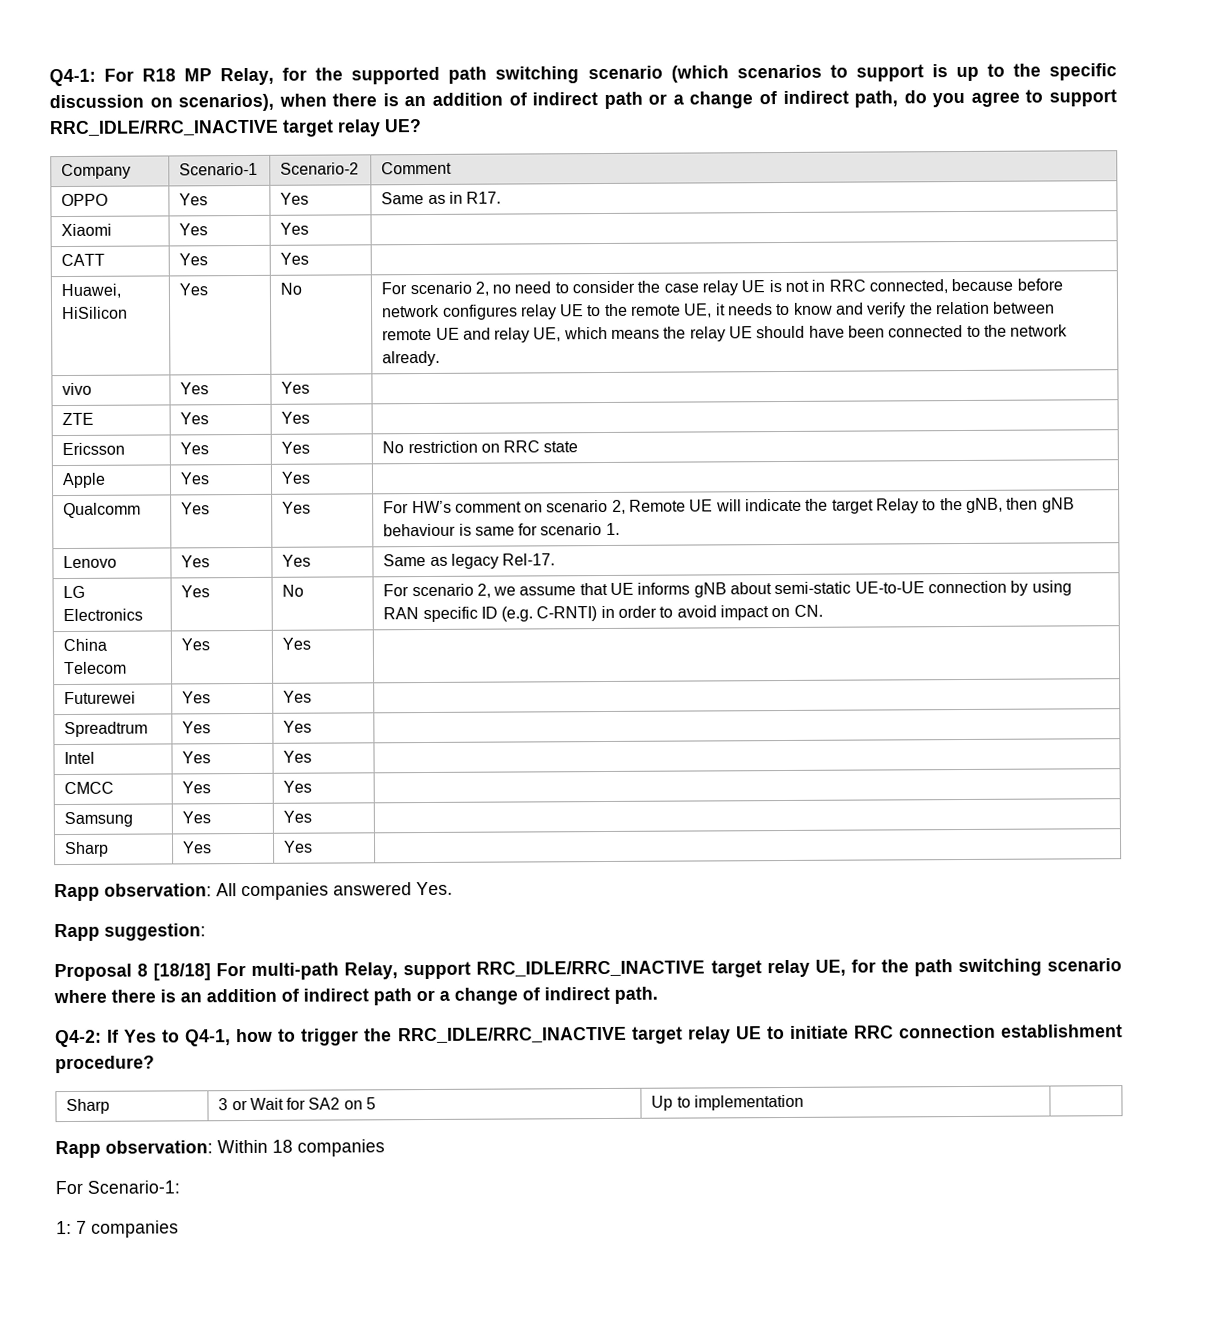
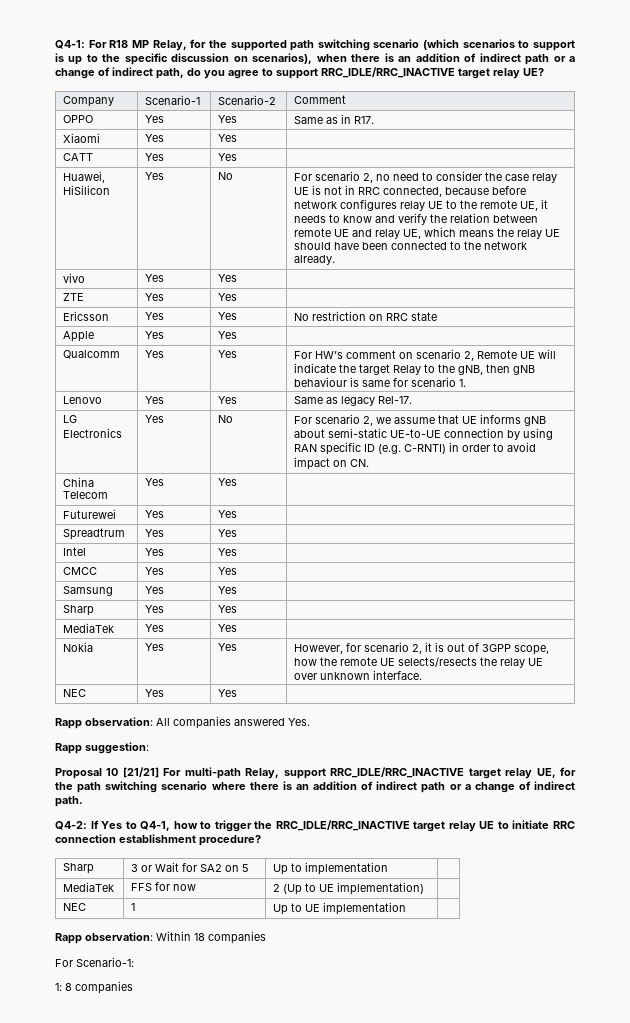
+ MediaTek | Yes | Yes |
+ Nokia | Yes | Yes | However, for scenario 2, it is out of 3GPP scope, how the remote UE selects/resects the relay UE over unknown interface.
+ NEC | Yes | Yes |
- Proposal 8 [18/18] For multi-path Relay, support RRC_IDLE/RRC_INACTIVE target relay UE, for the path switching scenario where there is an addition of indirect path or a change of indirect path.
+ Proposal 10 [21/21] For multi-path Relay, support RRC_IDLE/RRC_INACTIVE target relay UE, for the path switching scenario where there is an addition of indirect path or a change of indirect path.
+ MediaTek | FFS for now | 2 (Up to UE implementation) |
+ NEC | 1 | Up to UE implementation |
- 1: 7 companies
+ 1: 8 companies

